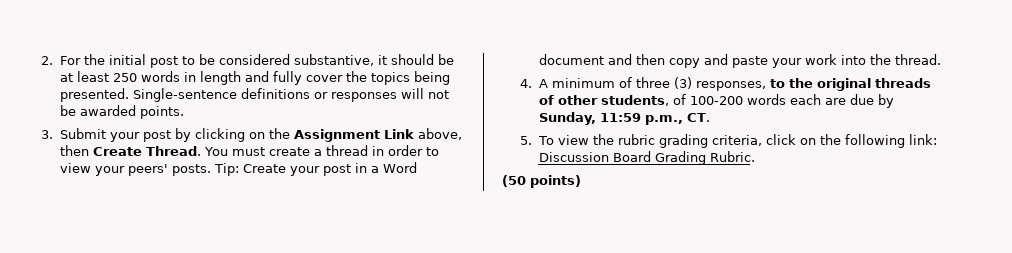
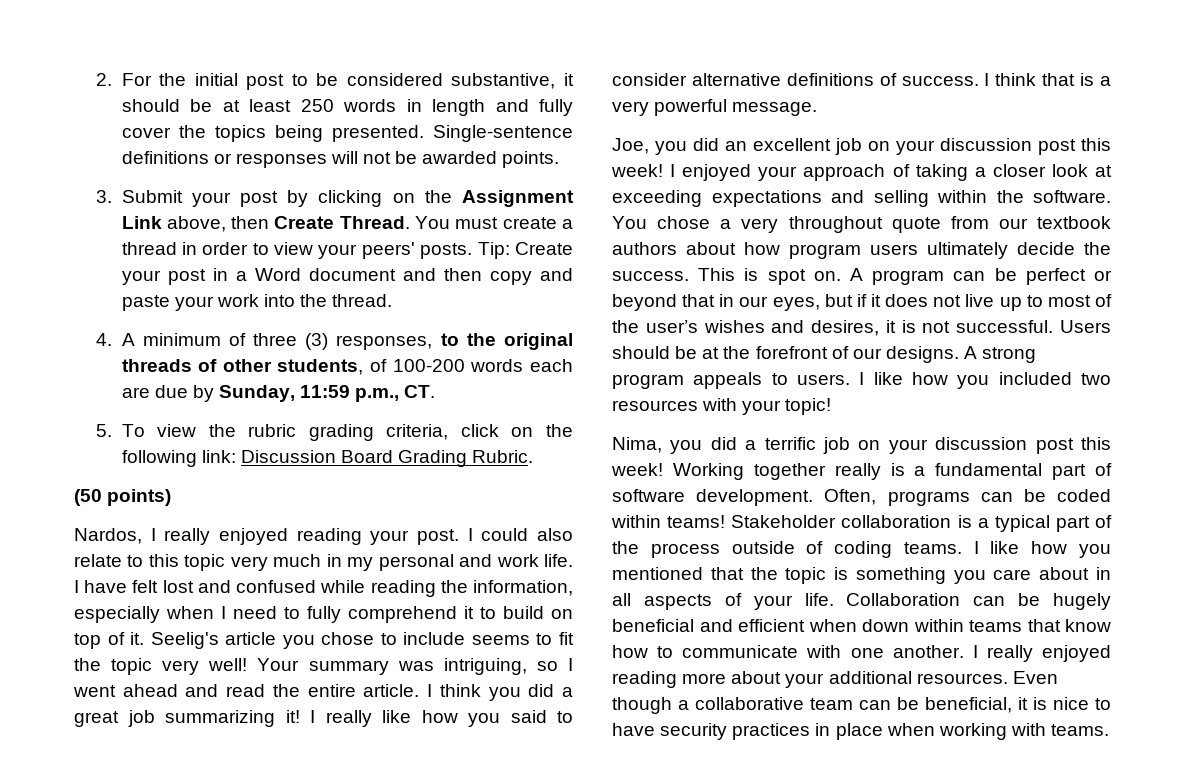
+ Nardos, I really enjoyed reading your post. I could also relate to this topic very much in my personal and work life. I have felt lost and confused while reading the information, especially when I need to fully comprehend it to build on top of it. Seelig's article you chose to include seems to fit the topic very well! Your summary was intriguing, so I went ahead and read the entire article. I think you did a great job summarizing it! I really like how you said to consider alternative definitions of success. I think that is a very powerful message.
+ Joe, you did an excellent job on your discussion post this week! I enjoyed your approach of taking a closer look at exceeding expectations and selling within the software. You chose a very throughout quote from our textbook authors about how program users ultimately decide the success. This is spot on. A program can be perfect or beyond that in our eyes, but if it does not live up to most of the user’s wishes and desires, it is not successful. Users should be at the forefront of our designs. A strong program appeals to users. I like how you included two resources with your topic!
+ Nima, you did a terrific job on your discussion post this week! Working together really is a fundamental part of software development. Often, programs can be coded within teams! Stakeholder collaboration is a typical part of the process outside of coding teams. I like how you mentioned that the topic is something you care about in all aspects of your life. Collaboration can be hugely beneficial and efficient when down within teams that know how to communicate with one another. I really enjoyed reading more about your additional resources. Even though a collaborative team can be beneficial, it is nice to have security practices in place when working with teams.

